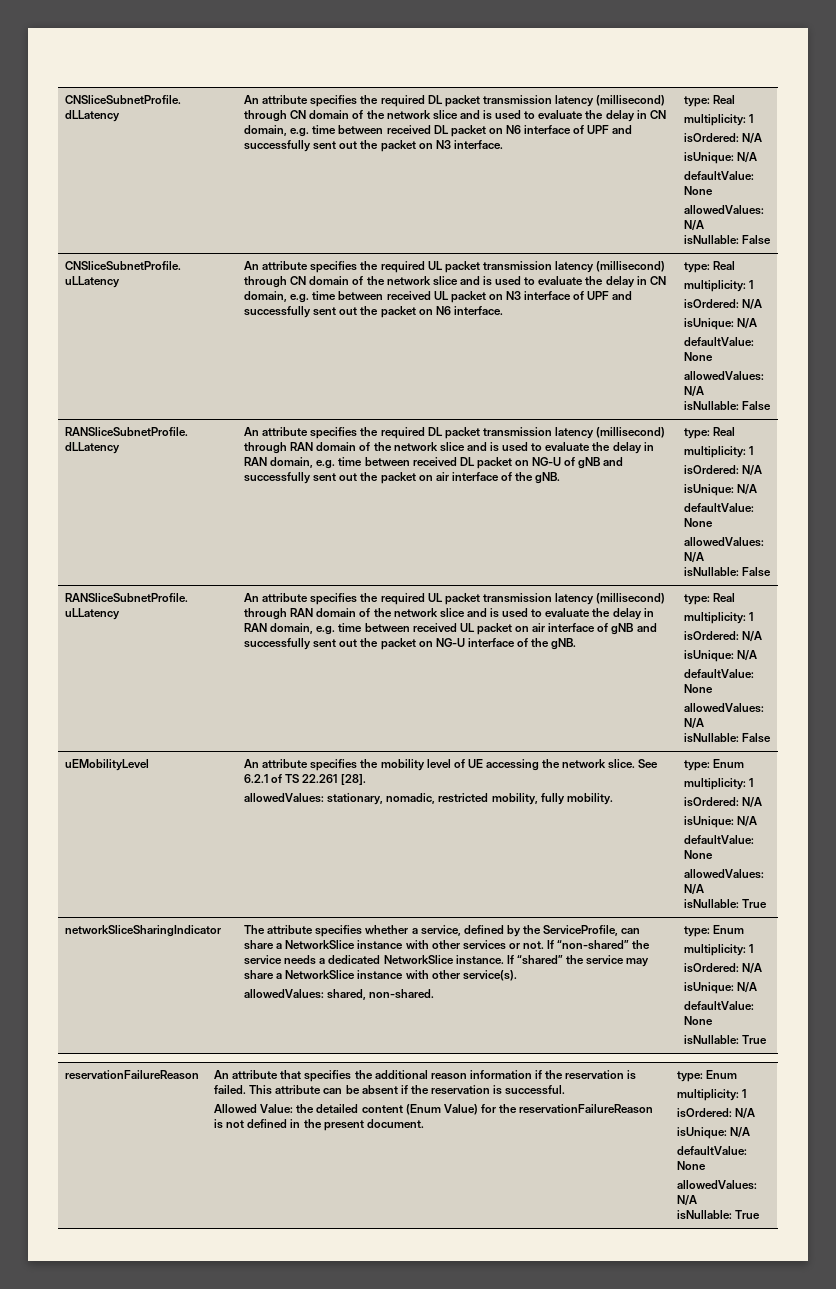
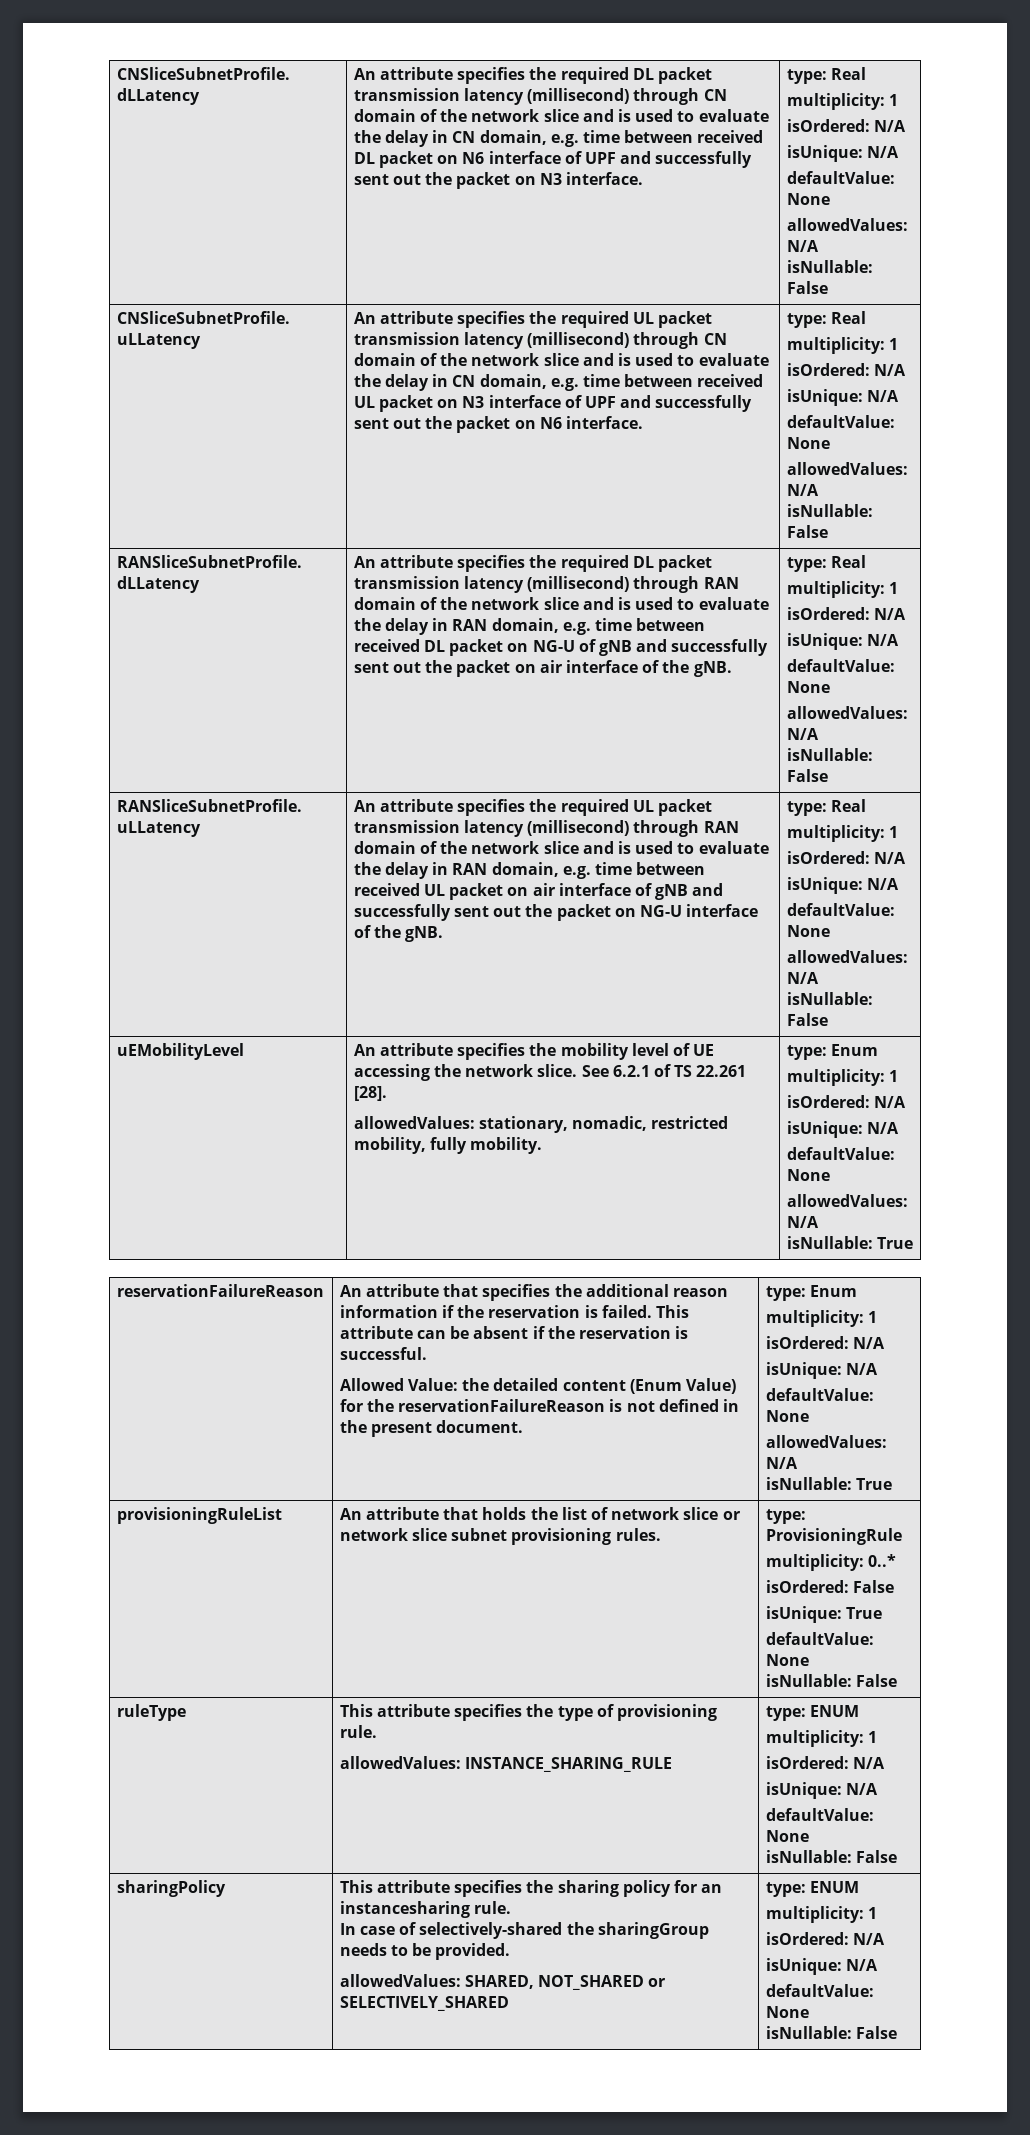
- networkSliceSharingIndicator | The attribute specifies whether a service, defined by the ServiceProfile, can share a NetworkSlice instance with other services or not. If “non-shared” the service needs a dedicated NetworkSlice instance. If “shared” the service may share a NetworkSlice instance with other service(s).
- allowedValues: shared, non-shared. | type: Enum
- multiplicity: 1
- isOrdered: N/A
- isUnique: N/A
- defaultValue: None
- isNullable: True
+ provisioningRuleList | An attribute that holds the list of network slice or network slice subnet provisioning rules. | type: ProvisioningRule
+ multiplicity: 0..*
+ isOrdered: False
+ isUnique: True
+ defaultValue: None
+ isNullable: False
+ ruleType | This attribute specifies the type of provisioning rule.
+ allowedValues: INSTANCE_SHARING_RULE | type: ENUM
+ multiplicity: 1
+ isOrdered: N/A
+ isUnique: N/A
+ defaultValue: None
+ isNullable: False
+ sharingPolicy | This attribute specifies the sharing policy for an instancesharing rule.
+ In case of selectively-shared the sharingGroup needs to be provided.
+ allowedValues: SHARED, NOT_SHARED or SELECTIVELY_SHARED | type: ENUM
+ multiplicity: 1
+ isOrdered: N/A
+ isUnique: N/A
+ defaultValue: None
+ isNullable: False

